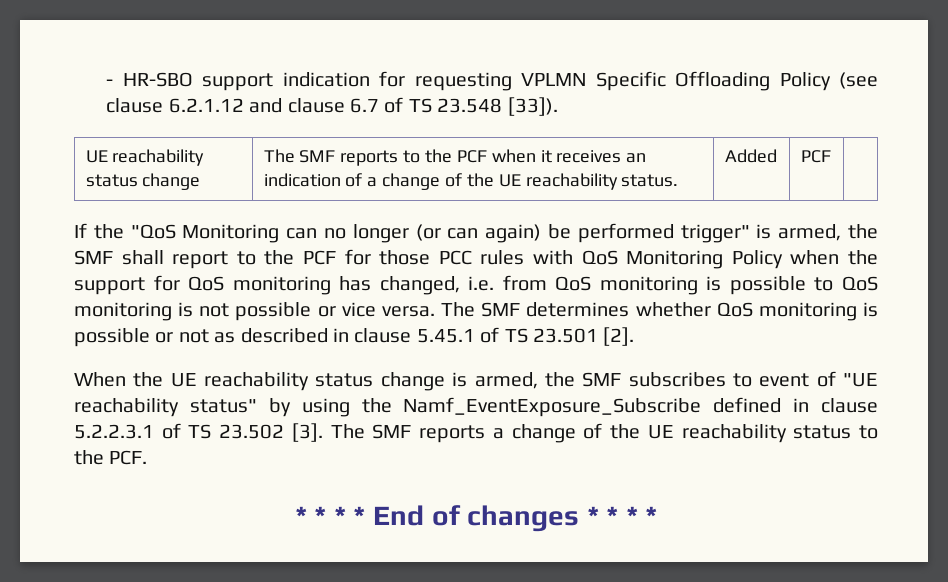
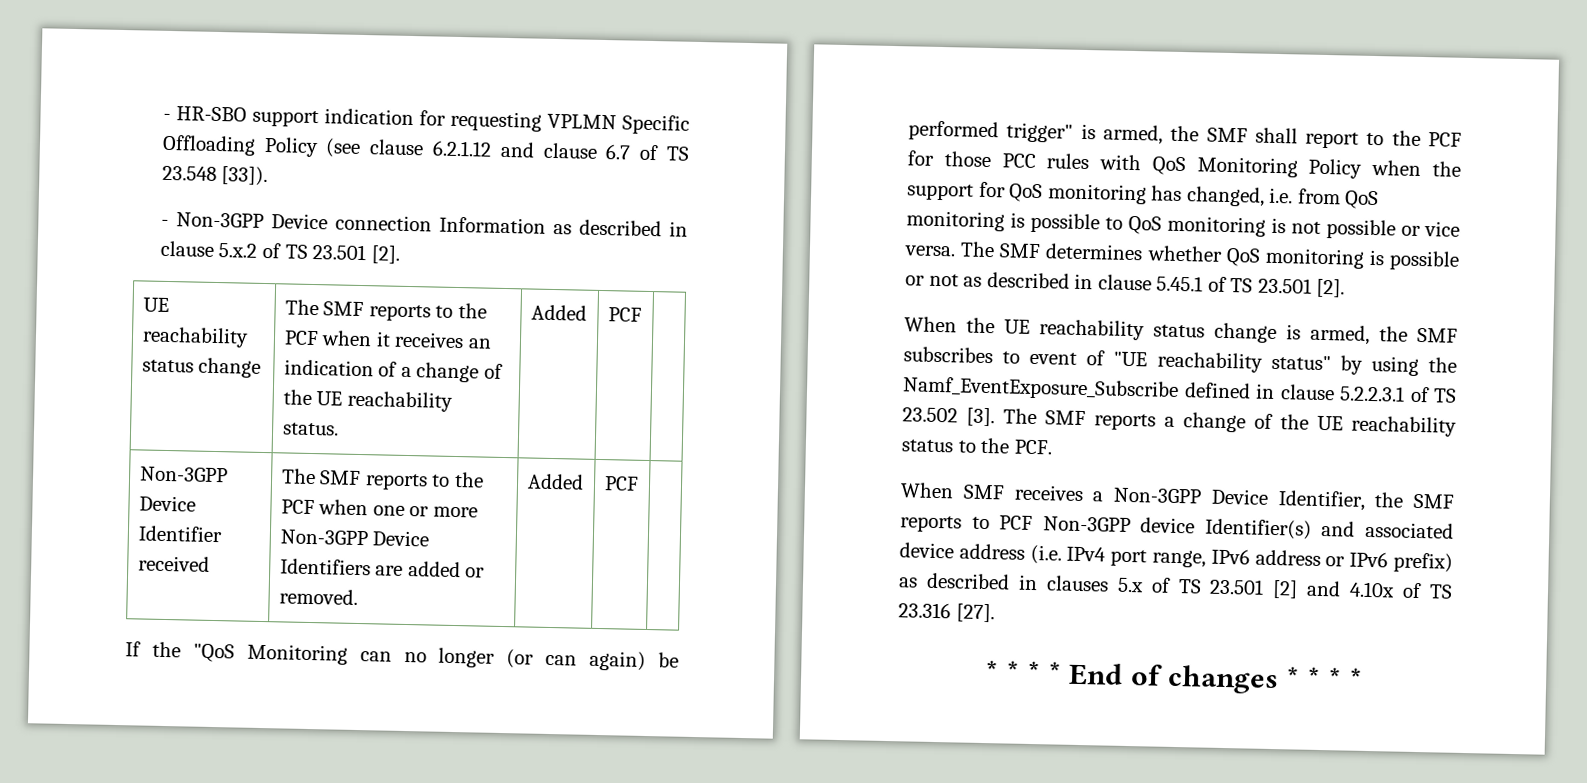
+ - Non-3GPP Device connection Information as described in clause 5.x.2 of TS 23.501 [2].
+ Non-3GPP Device Identifier received | The SMF reports to the PCF when one or more Non-3GPP Device Identifiers are added or removed. | Added | PCF |
+ When SMF receives a Non-3GPP Device Identifier, the SMF reports to PCF Non-3GPP device Identifier(s) and associated device address (i.e. IPv4 port range, IPv6 address or IPv6 prefix) as described in clauses 5.x of TS 23.501 [2] and 4.10x of TS 23.316 [27].

